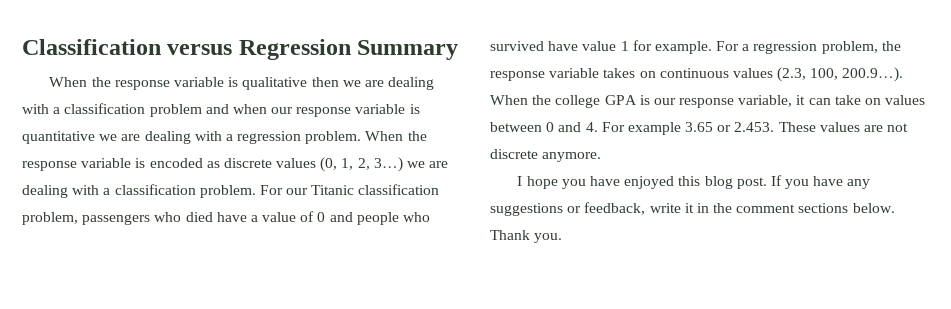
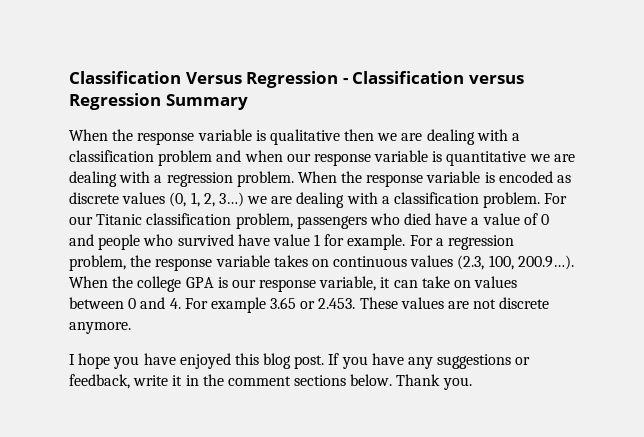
- Classification versus Regression Summary
+ Classification Versus Regression - Classification versus Regression Summary

